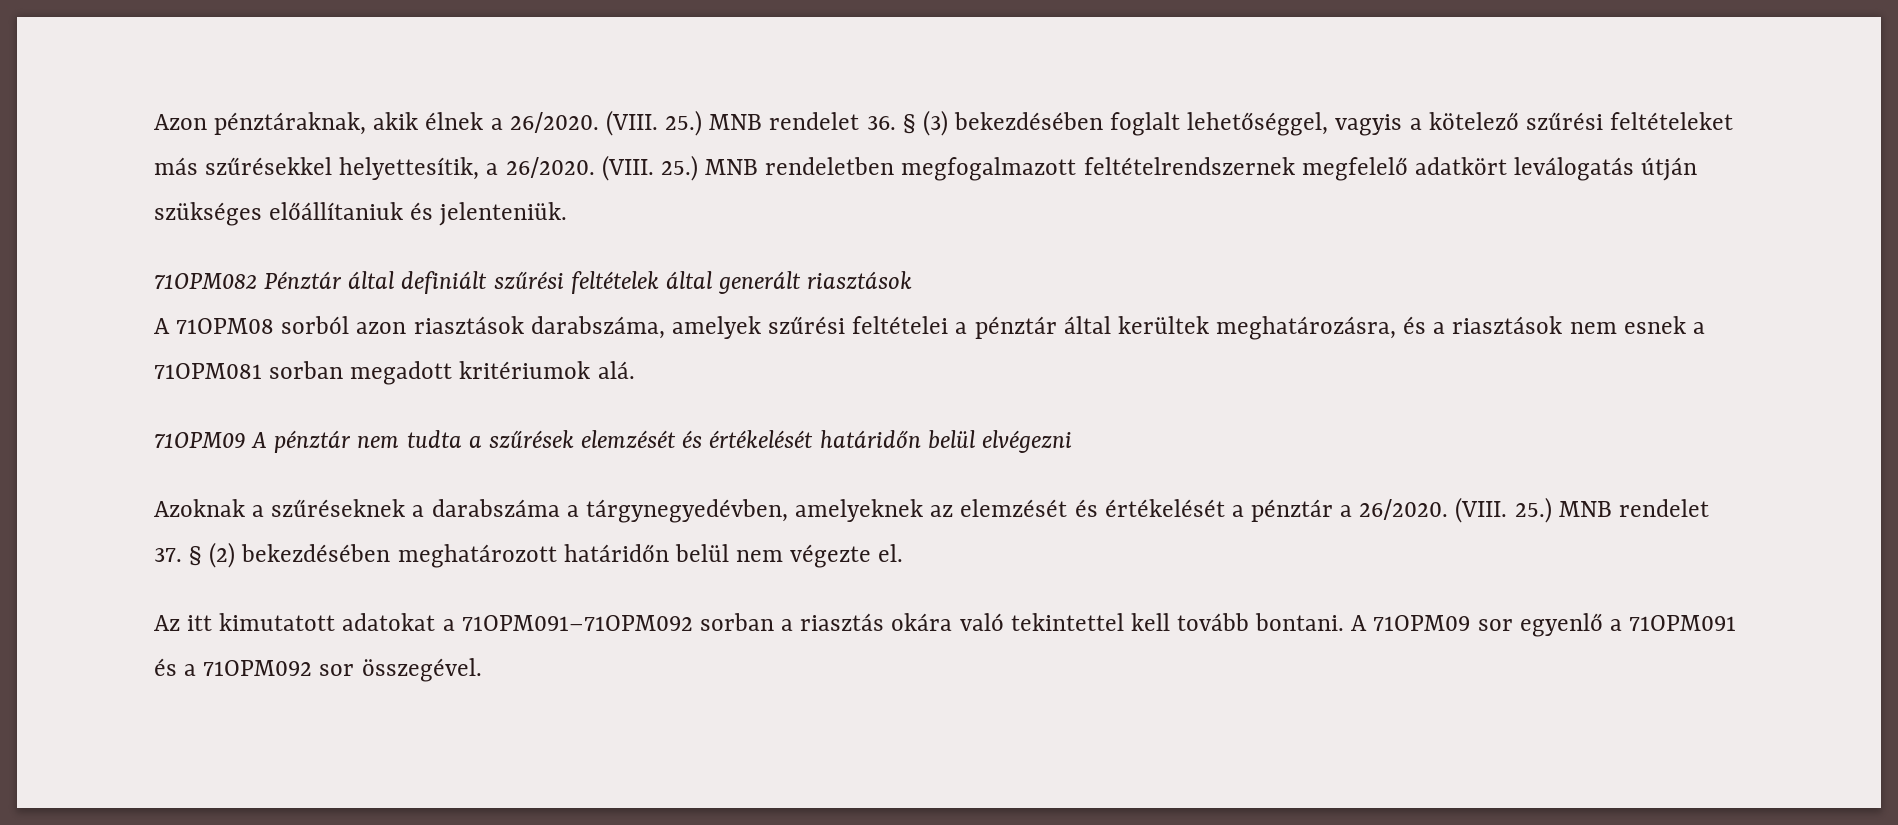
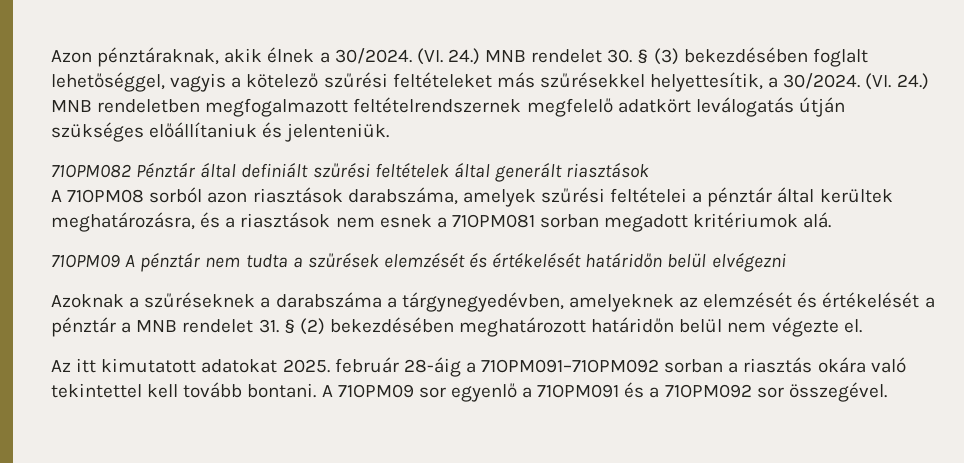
- Azon pénztáraknak, akik élnek a 26/2020. (VIII. 25.) MNB rendelet 36. § (3) bekezdésében foglalt lehetőséggel, vagyis a kötelező szűrési feltételeket más szűrésekkel helyettesítik, a 26/2020. (VIII. 25.) MNB rendeletben megfogalmazott feltételrendszernek megfelelő adatkört leválogatás útján szükséges előállítaniuk és jelenteniük.
+ Azon pénztáraknak, akik élnek a 30/2024. (VI. 24.) MNB rendelet 30. § (3) bekezdésében foglalt lehetőséggel, vagyis a kötelező szűrési feltételeket más szűrésekkel helyettesítik, a 30/2024. (VI. 24.) MNB rendeletben megfogalmazott feltételrendszernek megfelelő adatkört leválogatás útján szükséges előállítaniuk és jelenteniük.
- Azoknak a szűréseknek a darabszáma a tárgynegyedévben, amelyeknek az elemzését és értékelését a pénztár a 26/2020. (VIII. 25.) MNB rendelet 37. § (2) bekezdésében meghatározott határidőn belül nem végezte el.
+ Azoknak a szűréseknek a darabszáma a tárgynegyedévben, amelyeknek az elemzését és értékelését a pénztár a MNB rendelet 31. § (2) bekezdésében meghatározott határidőn belül nem végezte el.
- Az itt kimutatott adatokat a 71OPM091–71OPM092 sorban a riasztás okára való tekintettel kell tovább bontani.
+ Az itt kimutatott adatokat 2025. február 28-áig a 71OPM091–71OPM092 sorban a riasztás okára való tekintettel kell tovább bontani.

